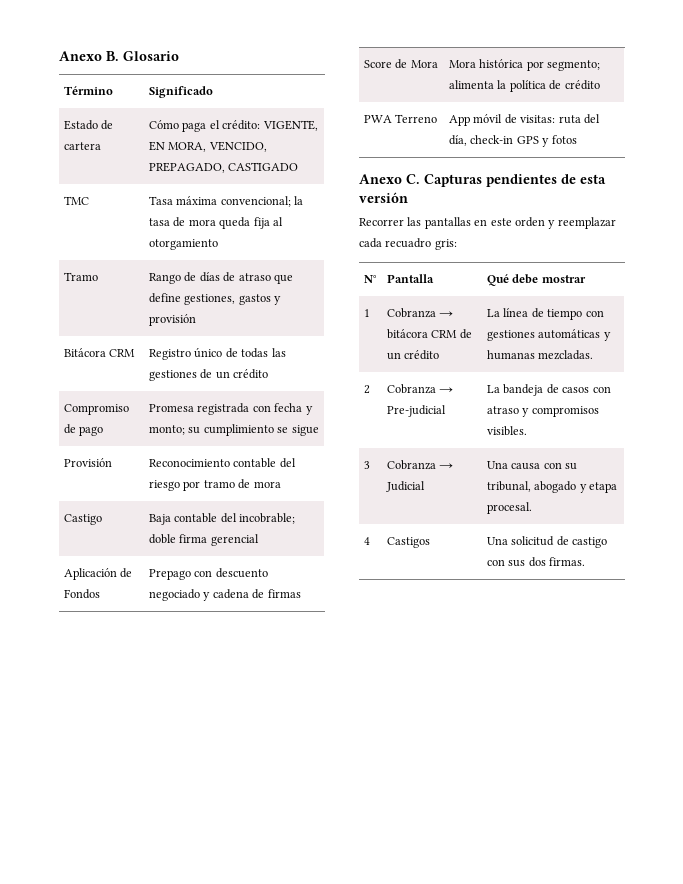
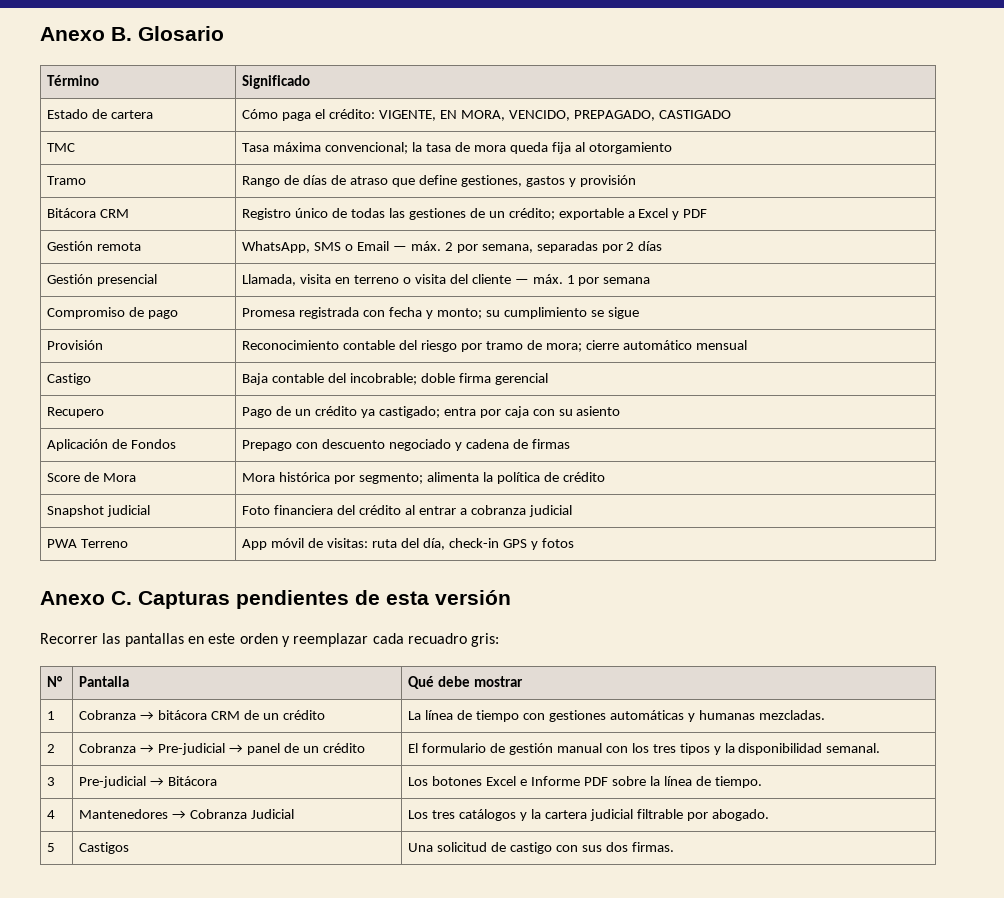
- Bitácora CRM | Registro único de todas las gestiones de un crédito
+ Bitácora CRM | Registro único de todas las gestiones de un crédito; exportable a Excel y PDF
+ Gestión remota | WhatsApp, SMS o Email — máx. 2 por semana, separadas por 2 días
+ Gestión presencial | Llamada, visita en terreno o visita del cliente — máx. 1 por semana
- Provisión | Reconocimiento contable del riesgo por tramo de mora
+ Provisión | Reconocimiento contable del riesgo por tramo de mora; cierre automático mensual
+ Recupero | Pago de un crédito ya castigado; entra por caja con su asiento
+ Snapshot judicial | Foto financiera del crédito al entrar a cobranza judicial
- 2 | Cobranza → Pre-judicial | La bandeja de casos con atraso y compromisos visibles.
- 3 | Cobranza → Judicial | Una causa con su tribunal, abogado y etapa procesal.
- 4 | Castigos | Una solicitud de castigo con sus dos firmas.
+ 2 | Cobranza → Pre-judicial → panel de un crédito | El formulario de gestión manual con los tres tipos y la disponibilidad semanal.
+ 3 | Pre-judicial → Bitácora | Los botones Excel e Informe PDF sobre la línea de tiempo.
+ 4 | Mantenedores → Cobranza Judicial | Los tres catálogos y la cartera judicial filtrable por abogado.
+ 5 | Castigos | Una solicitud de castigo con sus dos firmas.

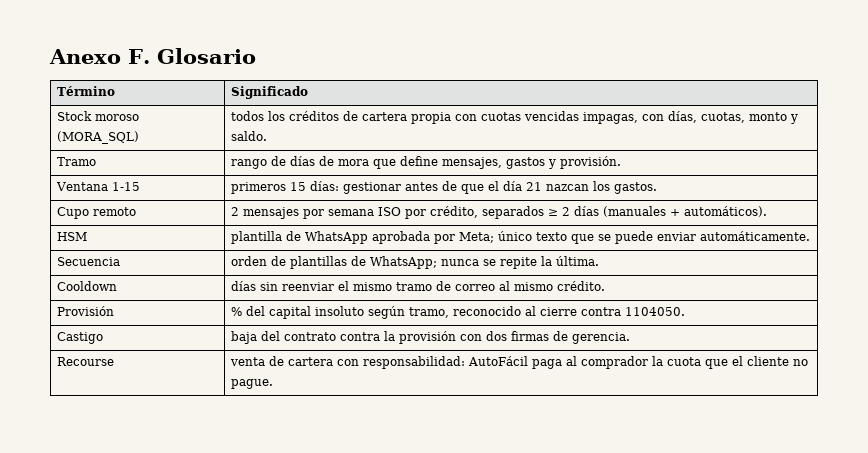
- Anexo B. Glosario
+ Anexo F. Glosario
- Estado de cartera | Cómo paga el crédito: VIGENTE, EN MORA, VENCIDO, PREPAGADO, CASTIGADO
- TMC | Tasa máxima convencional; la tasa de mora queda fija al otorgamiento
+ Stock moroso (MORA_SQL) | todos los créditos de cartera propia con cuotas vencidas impagas, con días, cuotas, monto y saldo.
- Tramo | Rango de días de atraso que define gestiones, gastos y provisión
- Bitácora CRM | Registro único de todas las gestiones de un crédito; exportable a Excel y PDF
- Gestión remota | WhatsApp, SMS o Email — máx. 2 por semana, separadas por 2 días
- Gestión presencial | Llamada, visita en terreno o visita del cliente — máx. 1 por semana
- Compromiso de pago | Promesa registrada con fecha y monto; su cumplimiento se sigue
- Provisión | Reconocimiento contable del riesgo por tramo de mora; cierre automático mensual
- Castigo | Baja contable del incobrable; doble firma gerencial
- Recupero | Pago de un crédito ya castigado; entra por caja con su asiento
- Aplicación de Fondos | Prepago con descuento negociado y cadena de firmas
- Score de Mora | Mora histórica por segmento; alimenta la política de crédito
- Snapshot judicial | Foto financiera del crédito al entrar a cobranza judicial
- PWA Terreno | App móvil de visitas: ruta del día, check-in GPS y fotos
- Anexo C. Capturas pendientes de esta versión
- Recorrer las pantallas en este orden y reemplazar cada recuadro gris:
- N° | Pantalla | Qué debe mostrar
- 1 | Cobranza → bitácora CRM de un crédito | La línea de tiempo con gestiones automáticas y humanas mezcladas.
- 2 | Cobranza → Pre-judicial → panel de un crédito | El formulario de gestión manual con los tres tipos y la disponibilidad semanal.
- 3 | Pre-judicial → Bitácora | Los botones Excel e Informe PDF sobre la línea de tiempo.
- 4 | Mantenedores → Cobranza Judicial | Los tres catálogos y la cartera judicial filtrable por abogado.
- 5 | Castigos | Una solicitud de castigo con sus dos firmas.
+ Tramo | rango de días de mora que define mensajes, gastos y provisión.
+ Ventana 1-15 | primeros 15 días: gestionar antes de que el día 21 nazcan los gastos.
+ Cupo remoto | 2 mensajes por semana ISO por crédito, separados ≥ 2 días (manuales + automáticos).
+ HSM | plantilla de WhatsApp aprobada por Meta; único texto que se puede enviar automáticamente.
+ Secuencia | orden de plantillas de WhatsApp; nunca se repite la última.
+ Cooldown | días sin reenviar el mismo tramo de correo al mismo crédito.
+ Provisión | % del capital insoluto según tramo, reconocido al cierre contra 1104050.
+ Castigo | baja del contrato contra la provisión con dos firmas de gerencia.
+ Recourse | venta de cartera con responsabilidad: AutoFácil paga al comprador la cuota que el cliente no pague.

